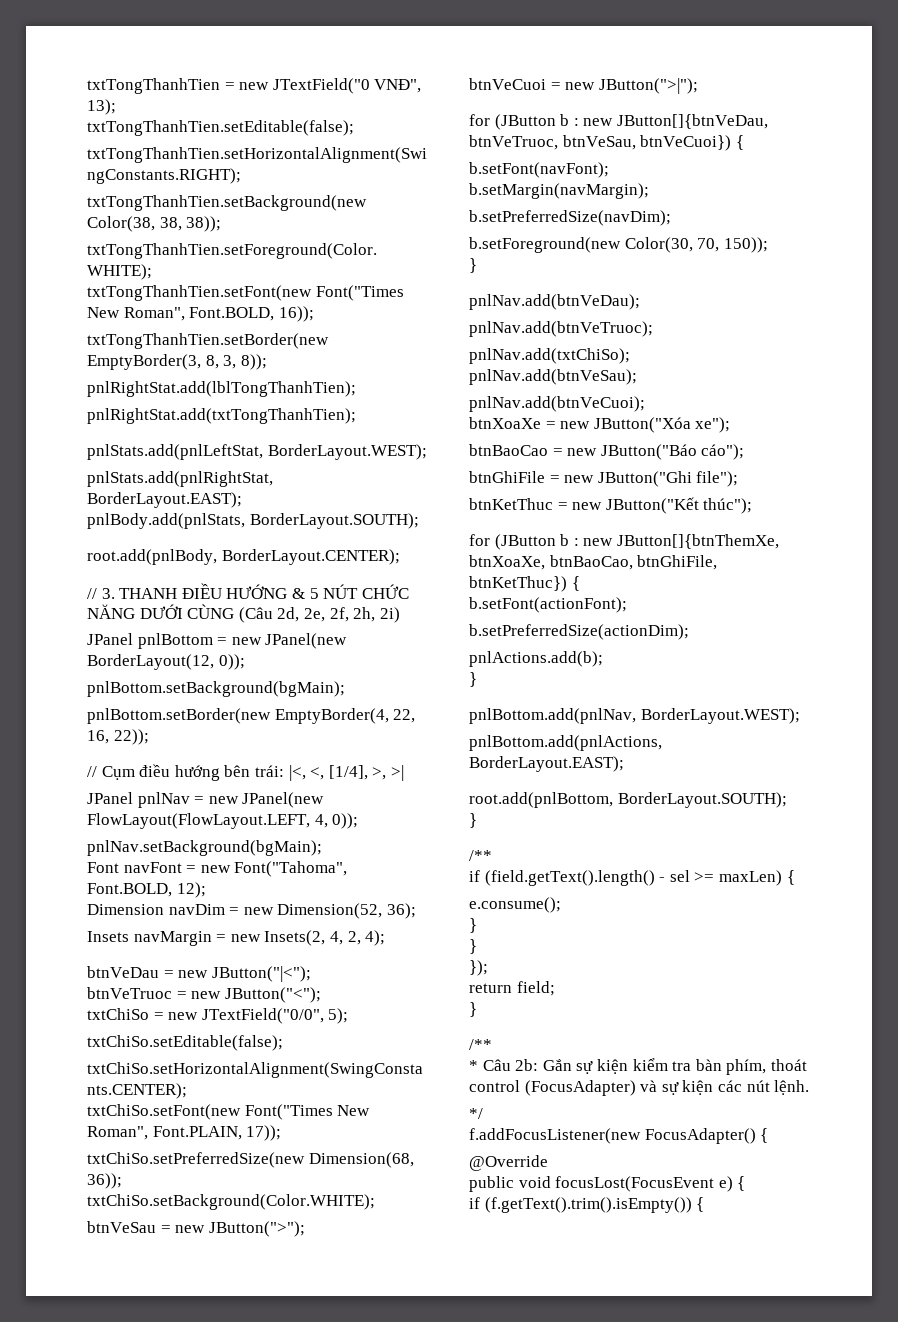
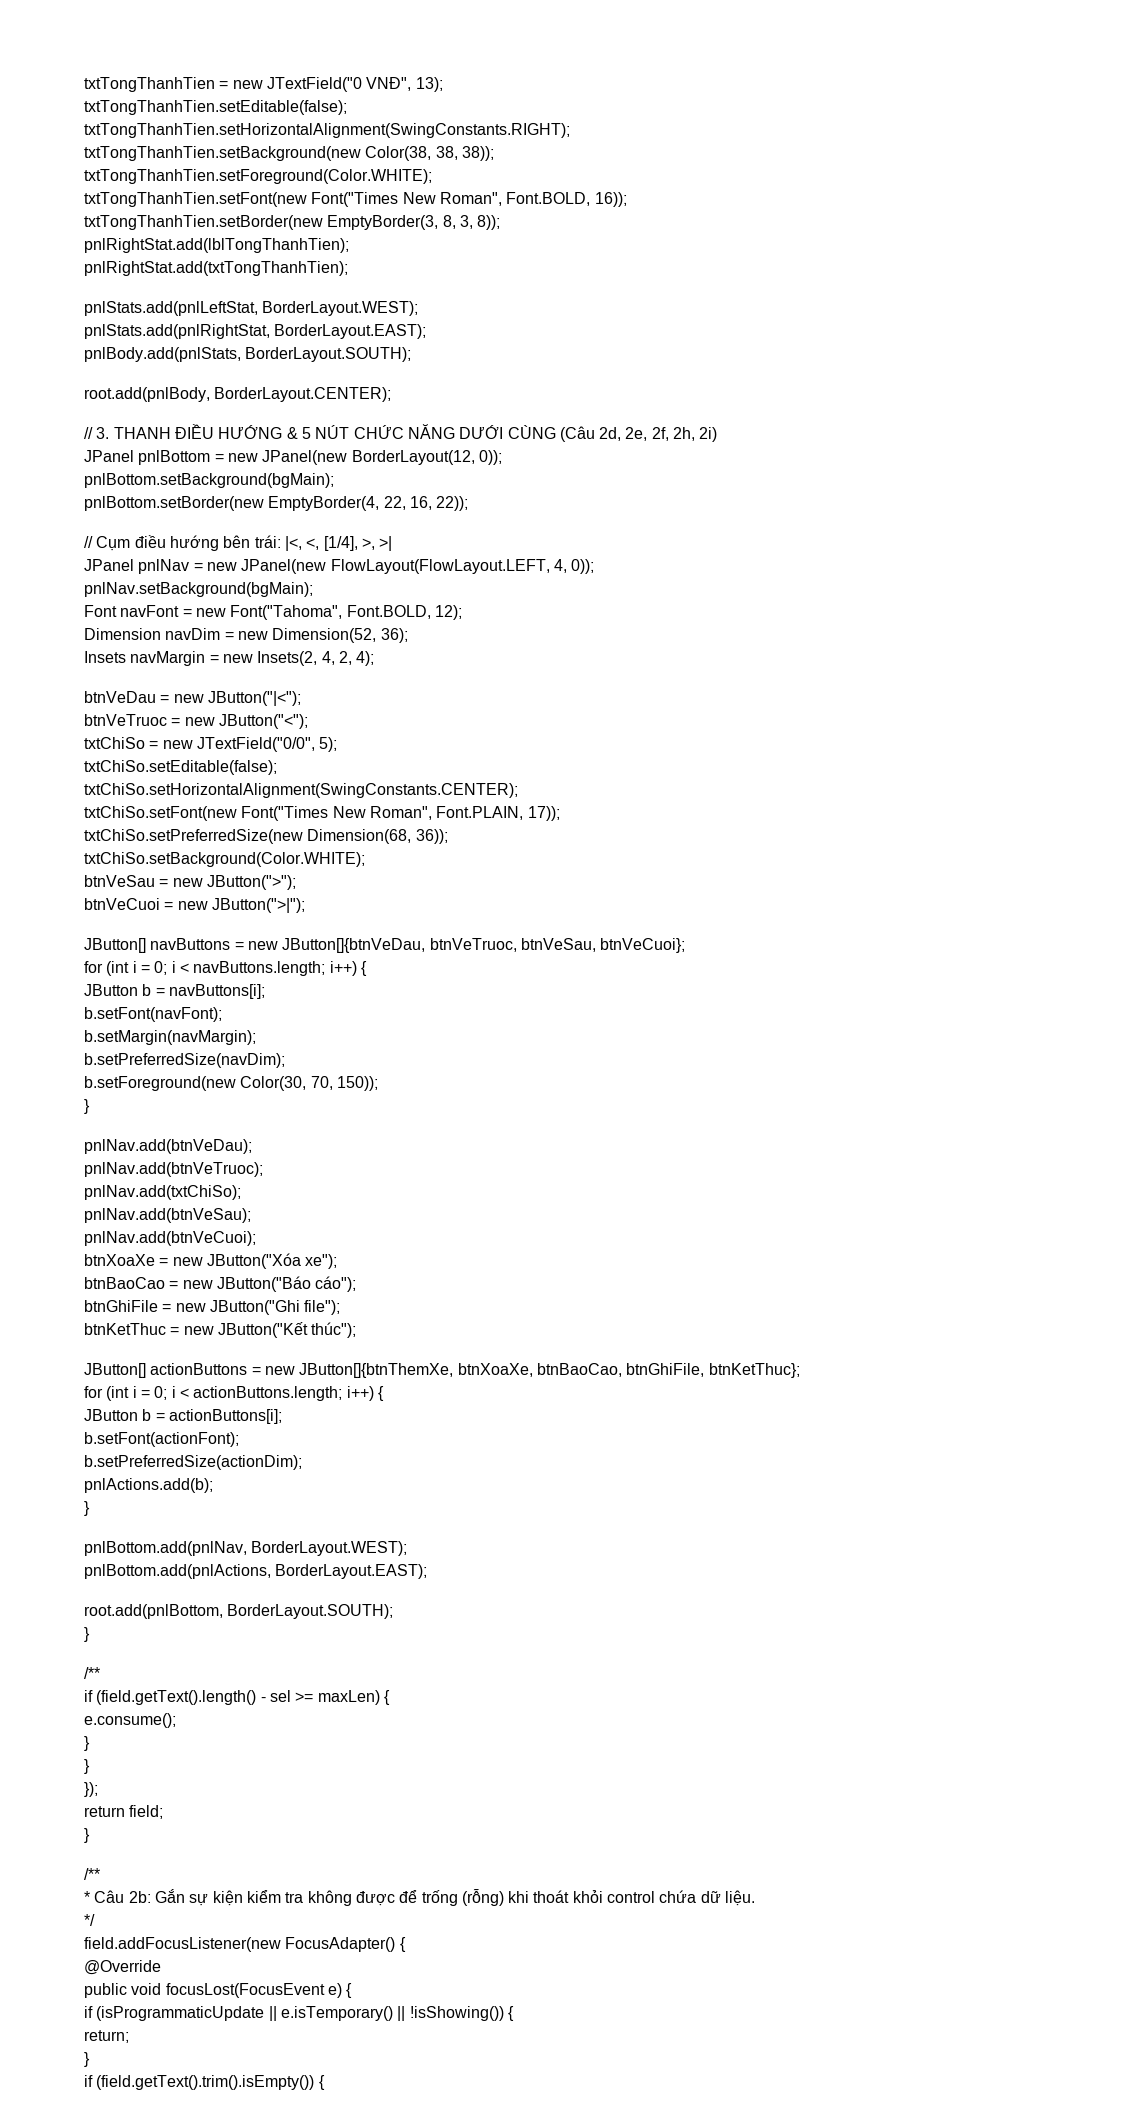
- for (JButton b : new JButton[]{btnVeDau, btnVeTruoc, btnVeSau, btnVeCuoi}) {
+ JButton[] navButtons = new JButton[]{btnVeDau, btnVeTruoc, btnVeSau, btnVeCuoi};
+ for (int i = 0; i < navButtons.length; i++) {
+ JButton b = navButtons[i];
- for (JButton b : new JButton[]{btnThemXe, btnXoaXe, btnBaoCao, btnGhiFile, btnKetThuc}) {
+ JButton[] actionButtons = new JButton[]{btnThemXe, btnXoaXe, btnBaoCao, btnGhiFile, btnKetThuc};
+ for (int i = 0; i < actionButtons.length; i++) {
+ JButton b = actionButtons[i];
- * Câu 2b: Gắn sự kiện kiểm tra bàn phím, thoát control (FocusAdapter) và sự kiện các nút lệnh.
+ * Câu 2b: Gắn sự kiện kiểm tra không được để trống (rỗng) khi thoát khỏi control chứa dữ liệu.
- f.addFocusListener(new FocusAdapter() {
+ field.addFocusListener(new FocusAdapter() {
- if (f.getText().trim().isEmpty()) {
+ if (isProgrammaticUpdate || e.isTemporary() || !isShowing()) {
+ return;
+ }
+ if (field.getText().trim().isEmpty()) {

